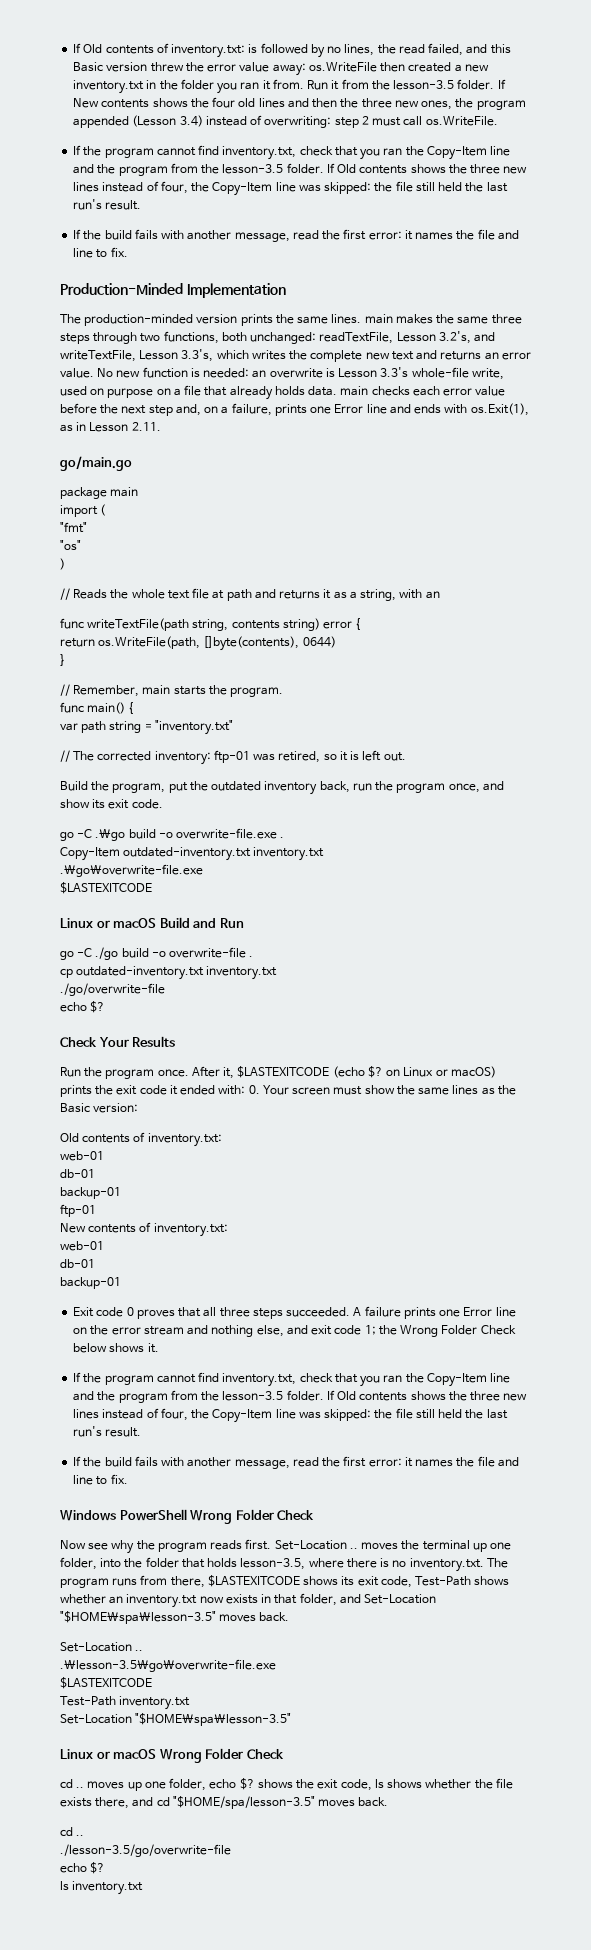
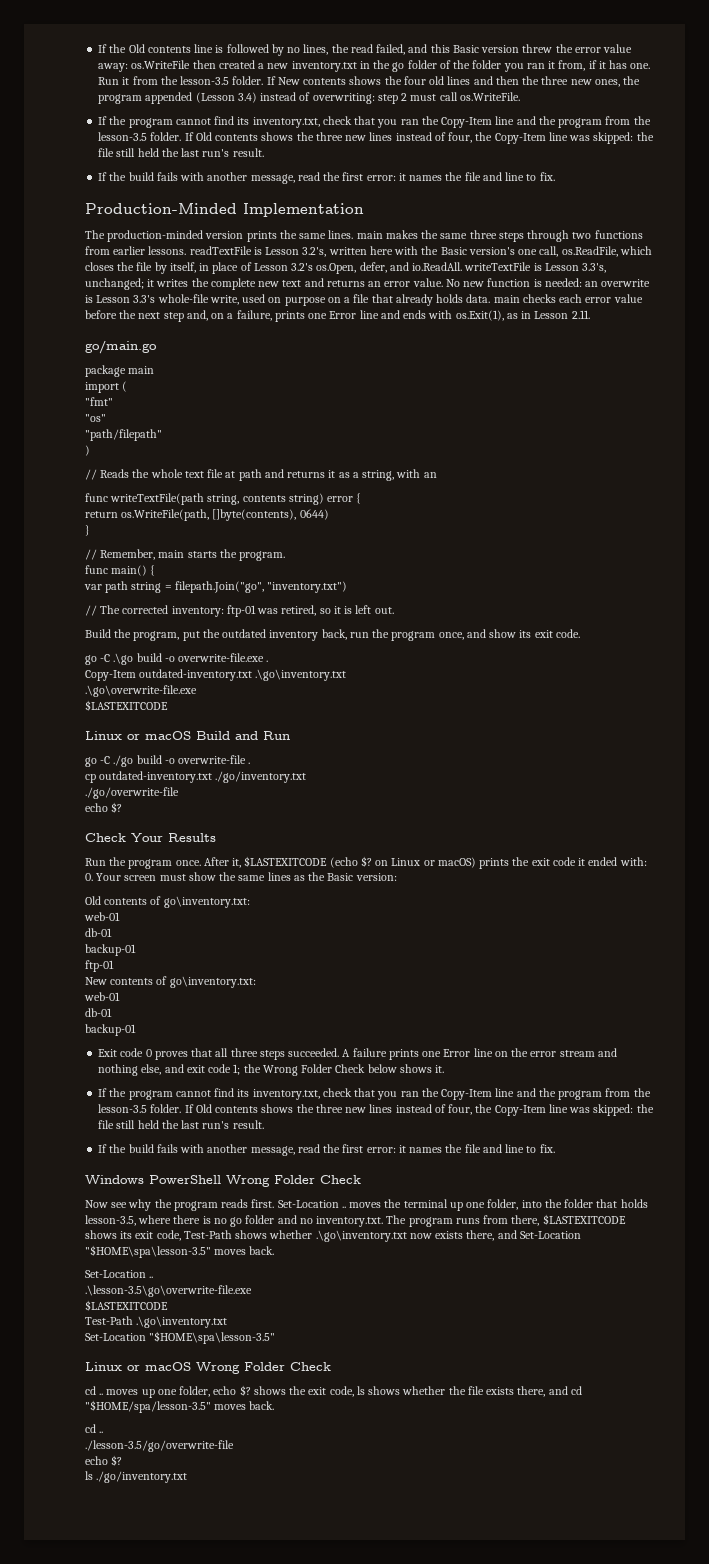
- If Old contents of inventory.txt: is followed by no lines, the read failed, and this Basic version threw the error value away: os.WriteFile then created a new inventory.txt in the folder you ran it from.
+ If the Old contents line is followed by no lines, the read failed, and this Basic version threw the error value away: os.WriteFile then created a new inventory.txt in the go folder of the folder you ran it from, if it has one.
  If New contents shows the four old lines and then the three new ones, the program appended (Lesson 3.4) instead of overwriting: step 2 must call os.WriteFile.
- If the program cannot find inventory.txt, check that you ran the Copy-Item line and the program from the lesson-3.5 folder.
+ If the program cannot find its inventory.txt, check that you ran the Copy-Item line and the program from the lesson-3.5 folder.
- The production-minded version prints the same lines. main makes the same three steps through two functions, both unchanged: readTextFile, Lesson 3.2's, and writeTextFile, Lesson 3.3's, which writes the complete new text and returns an error value.
+ The production-minded version prints the same lines. main makes the same three steps through two functions from earlier lessons. readTextFile is Lesson 3.2's, written here with the Basic version's one call, os.ReadFile, which closes the file by itself, in place of Lesson 3.2's os.Open, defer, and io.ReadAll. writeTextFile is Lesson 3.3's, unchanged; it writes the complete new text and returns an error value.
+ "path/filepath"
- var path string = "inventory.txt"
+ var path string = filepath.Join("go", "inventory.txt")
- Copy-Item outdated-inventory.txt inventory.txt
+ Copy-Item outdated-inventory.txt .\go\inventory.txt
- cp outdated-inventory.txt inventory.txt
+ cp outdated-inventory.txt ./go/inventory.txt
  After it, $LASTEXITCODE (echo $? on Linux or macOS) prints the exit code it ended with: 0. Your screen must show the same lines as the Basic version:
- Old contents of inventory.txt:
+ Old contents of go\inventory.txt:
- New contents of inventory.txt:
+ New contents of go\inventory.txt:
  A failure prints one Error line on the error stream and nothing else, and exit code 1; the Wrong Folder Check below shows it.
- If the program cannot find inventory.txt, check that you ran the Copy-Item line and the program from the lesson-3.5 folder.
+ If the program cannot find its inventory.txt, check that you ran the Copy-Item line and the program from the lesson-3.5 folder.
- Set-Location .. moves the terminal up one folder, into the folder that holds lesson-3.5, where there is no inventory.txt. The program runs from there, $LASTEXITCODE shows its exit code, Test-Path shows whether an inventory.txt now exists in that folder, and Set-Location "$HOME\spa\lesson-3.5" moves back.
+ Set-Location .. moves the terminal up one folder, into the folder that holds lesson-3.5, where there is no go folder and no inventory.txt. The program runs from there, $LASTEXITCODE shows its exit code, Test-Path shows whether .\go\inventory.txt now exists there, and Set-Location "$HOME\spa\lesson-3.5" moves back.
- Test-Path inventory.txt
+ Test-Path .\go\inventory.txt
- ls inventory.txt
+ ls ./go/inventory.txt

